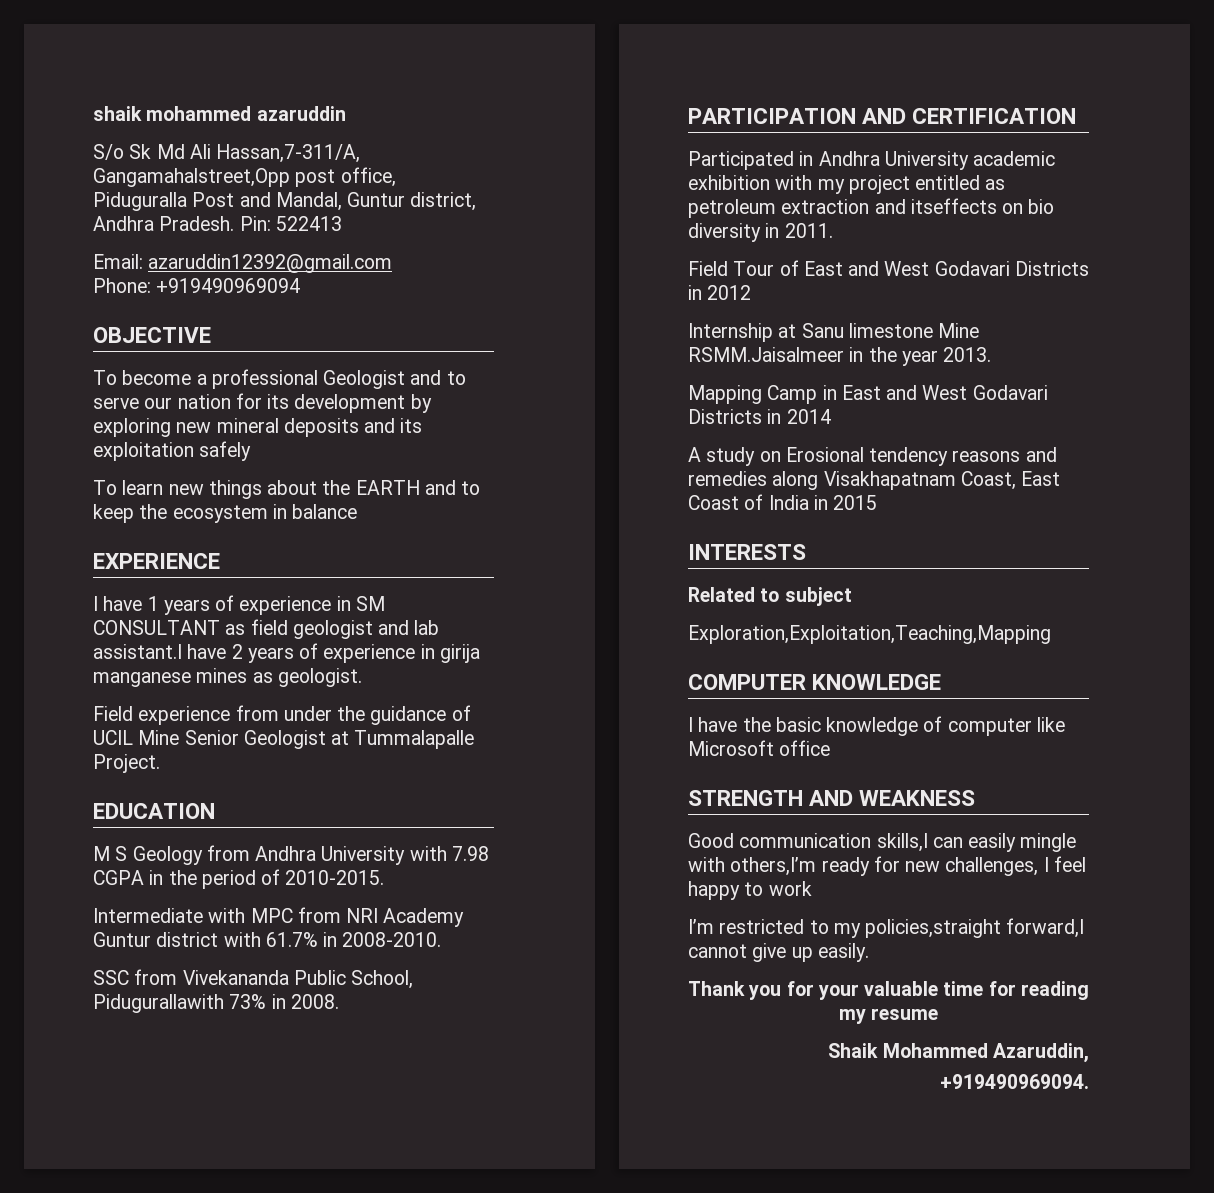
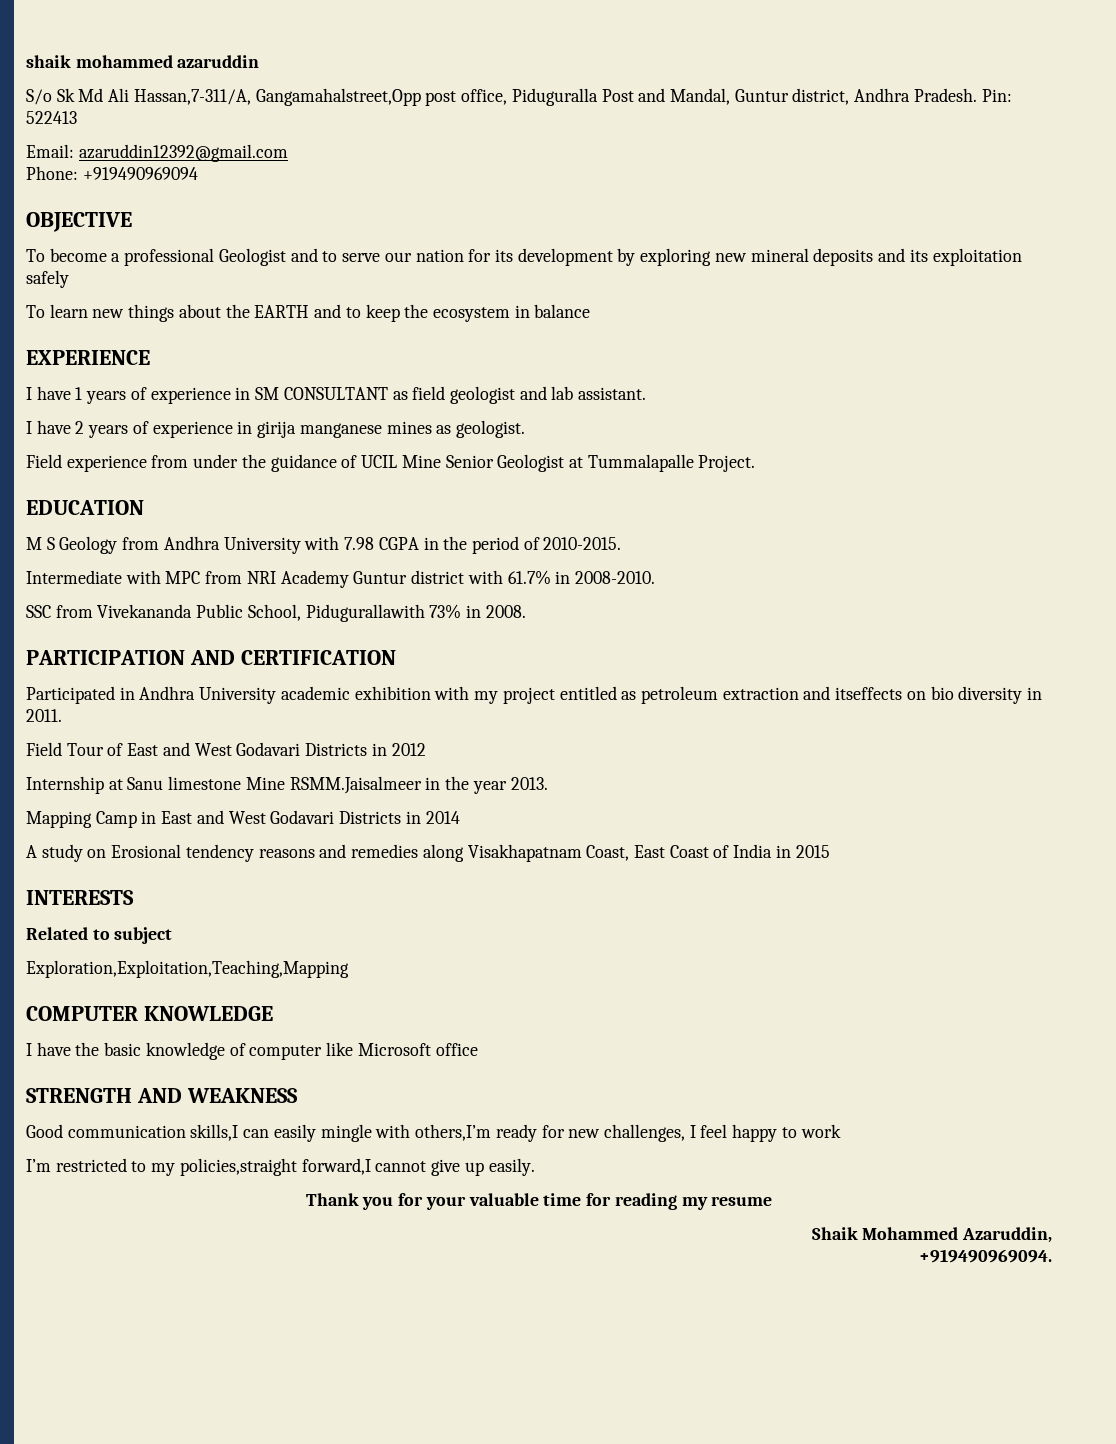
- I have 1 years of experience in SM CONSULTANT as field geologist and lab assistant.I have 2 years of experience in girija manganese mines as geologist.
+ I have 1 years of experience in SM CONSULTANT as field geologist and lab assistant.
+ I have 2 years of experience in girija manganese mines as geologist.

